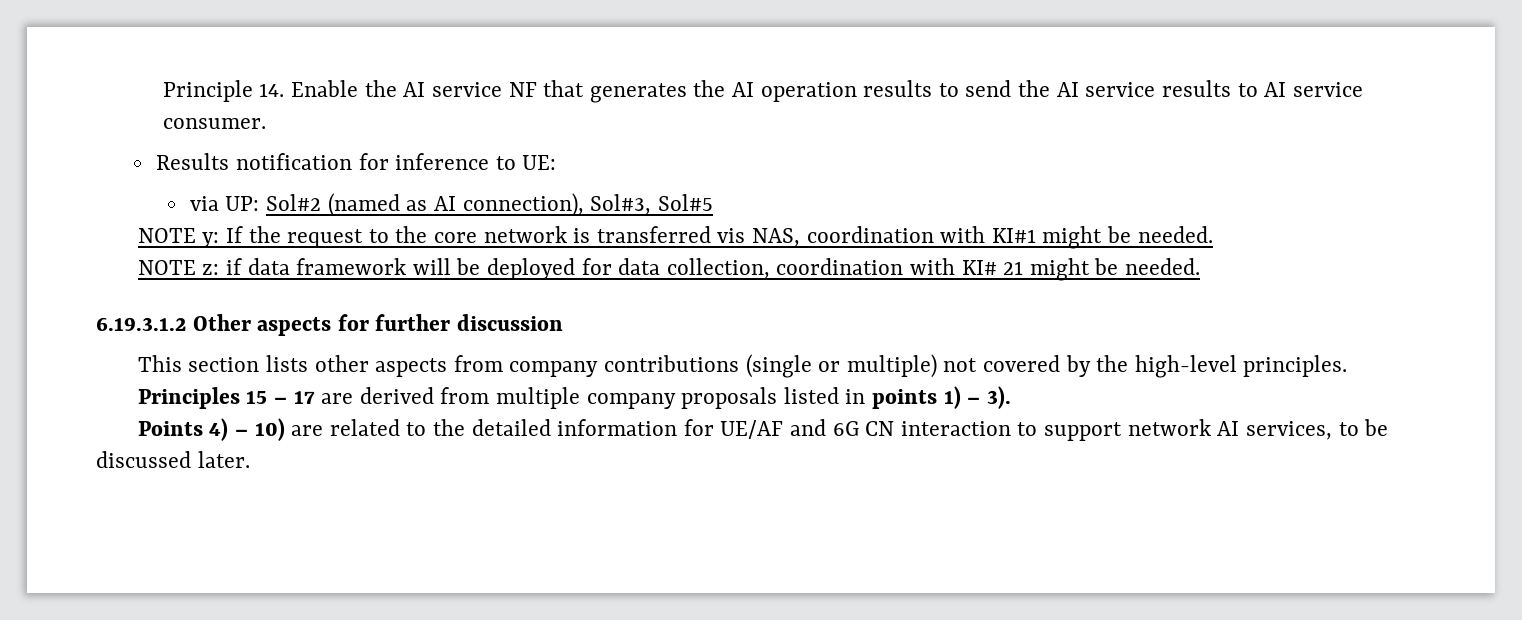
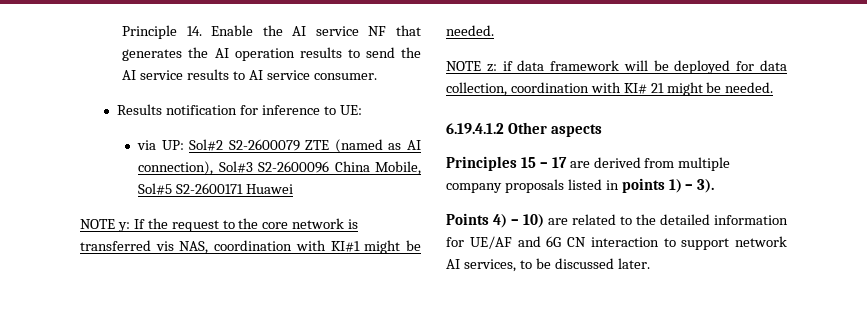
- via UP: Sol#2 (named as AI connection), Sol#3, Sol#5
+ via UP: Sol#2 S2-2600079 ZTE (named as AI connection), Sol#3 S2-2600096 China Mobile, Sol#5 S2-2600171 Huawei
- 6.19.3.1.2 Other aspects for further discussion
- This section lists other aspects from company contributions (single or multiple) not covered by the high-level principles.
+ 6.19.4.1.2 Other aspects

